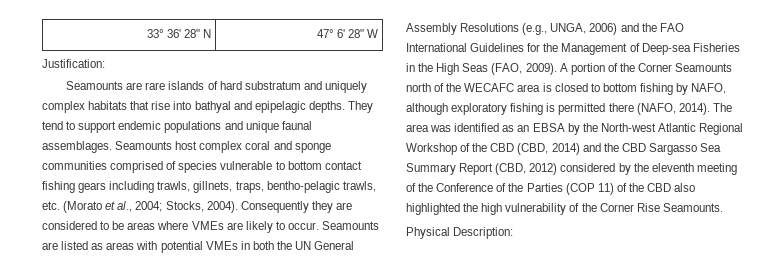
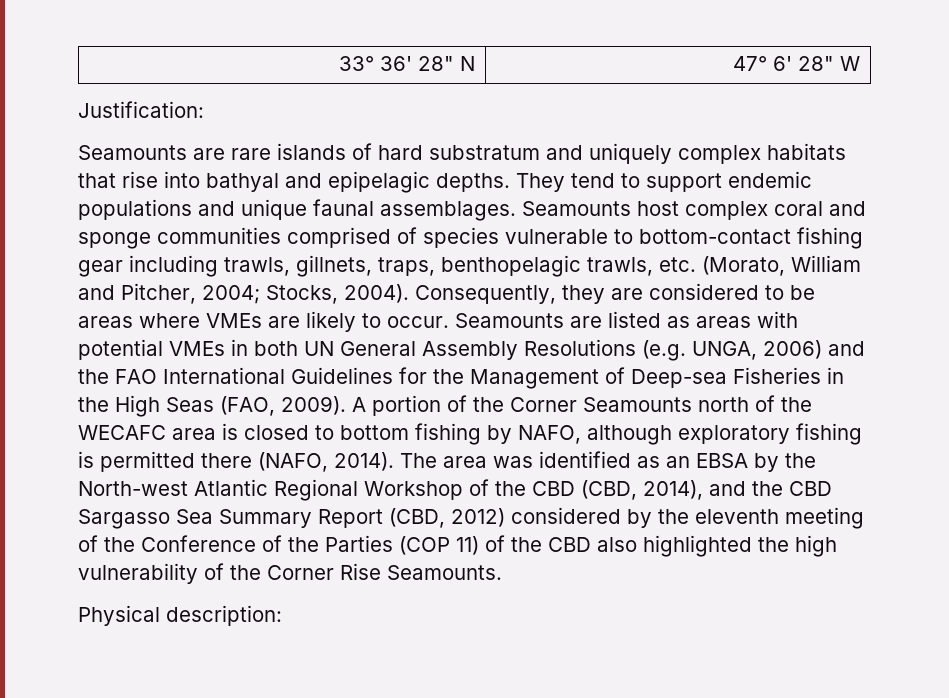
- Seamounts host complex coral and sponge communities comprised of species vulnerable to bottom contact fishing gears including trawls, gillnets, traps, bentho-pelagic trawls, etc. (Morato et al., 2004; Stocks, 2004).
+ Seamounts host complex coral and sponge communities comprised of species vulnerable to bottom-contact fishing gear including trawls, gillnets, traps, benthopelagic trawls, etc. (Morato, William and Pitcher, 2004; Stocks, 2004).
- Consequently they are considered to be areas where VMEs are likely to occur.
+ Consequently, they are considered to be areas where VMEs are likely to occur.
- Seamounts are listed as areas with potential VMEs in both the UN General Assembly Resolutions (e.g., UNGA, 2006) and the FAO International Guidelines for the Management of Deep-sea Fisheries in the High Seas (FAO, 2009).
+ Seamounts are listed as areas with potential VMEs in both UN General Assembly Resolutions (e.g. UNGA, 2006) and the FAO International Guidelines for the Management of Deep-sea Fisheries in the High Seas (FAO, 2009).
- The area was identified as an EBSA by the North-west Atlantic Regional Workshop of the CBD (CBD, 2014) and the CBD Sargasso Sea Summary Report (CBD, 2012) considered by the eleventh meeting of the Conference of the Parties (COP 11) of the CBD also highlighted the high vulnerability of the Corner Rise Seamounts.
+ The area was identified as an EBSA by the North-west Atlantic Regional Workshop of the CBD (CBD, 2014), and the CBD Sargasso Sea Summary Report (CBD, 2012) considered by the eleventh meeting of the Conference of the Parties (COP 11) of the CBD also highlighted the high vulnerability of the Corner Rise Seamounts.
- Physical Description:
+ Physical description:

